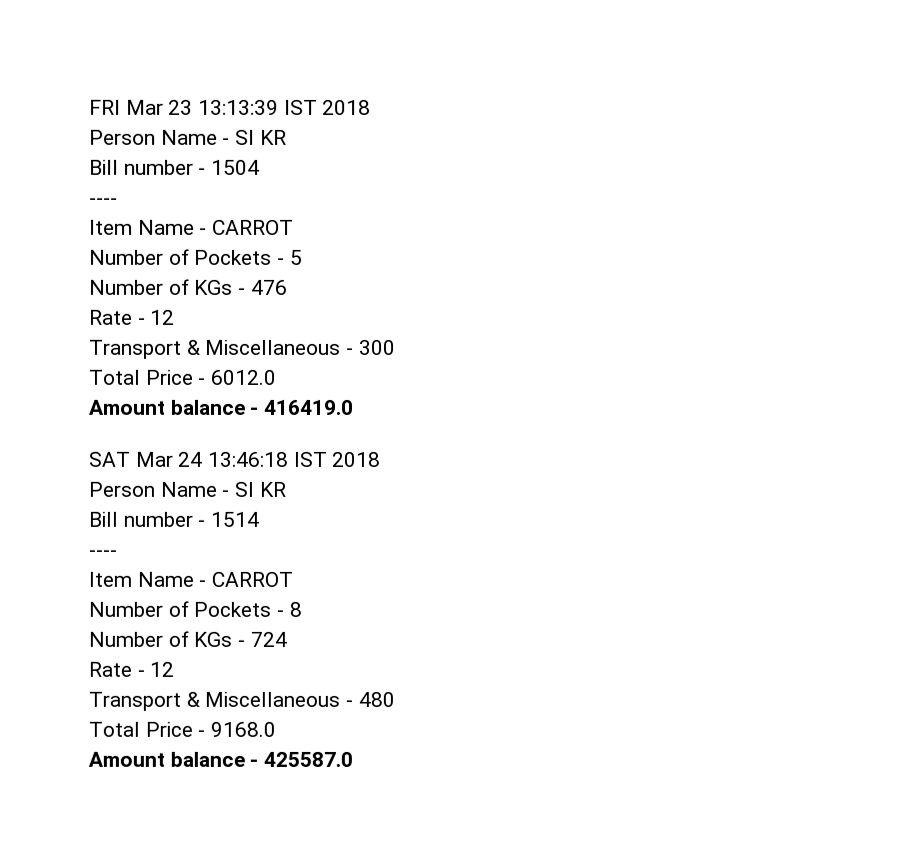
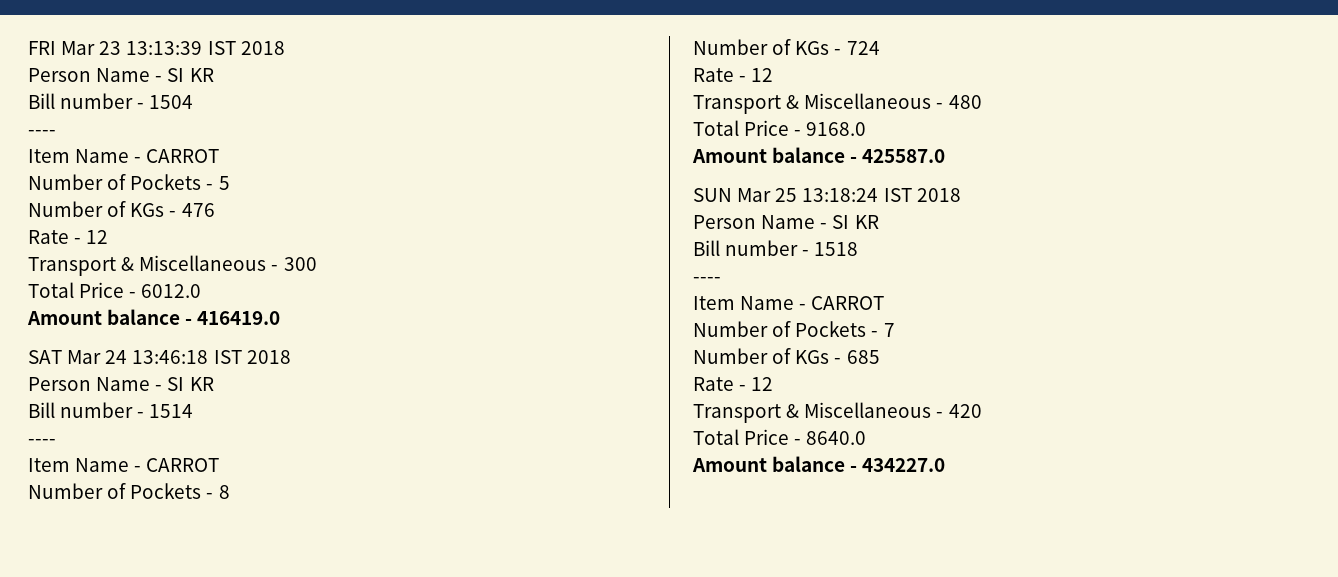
+ SUN Mar 25 13:18:24 IST 2018
+ Person Name - SI KR
+ Bill number - 1518
+ ----
+ Item Name - CARROT
+ Number of Pockets - 7
+ Number of KGs - 685
+ Rate - 12
+ Transport & Miscellaneous - 420
+ Total Price - 8640.0
+ Amount balance - 434227.0

